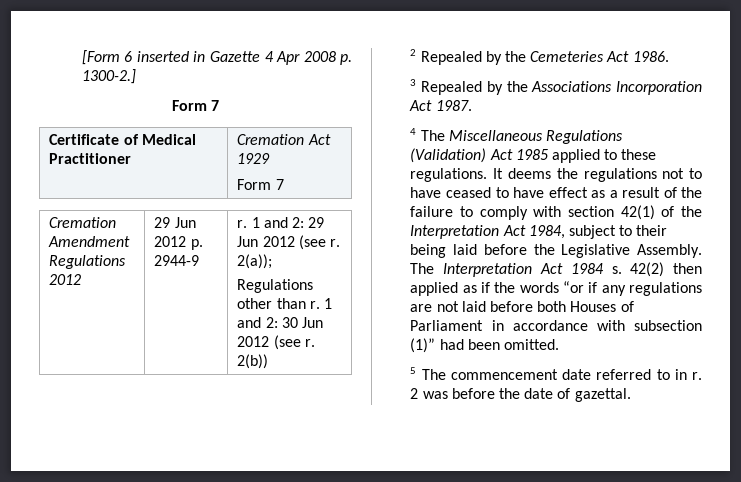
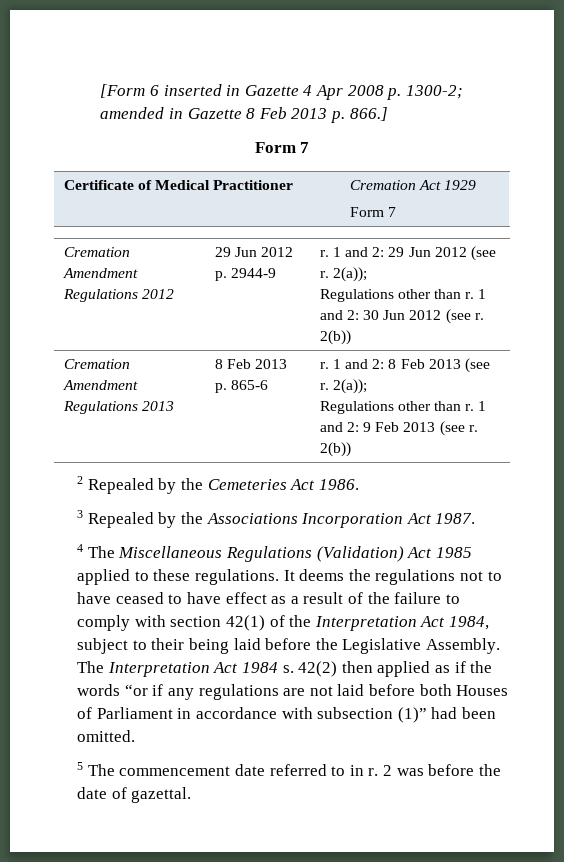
- [Form 6 inserted in Gazette 4 Apr 2008 p. 1300-2.]
+ [Form 6 inserted in Gazette 4 Apr 2008 p. 1300-2; amended in Gazette 8 Feb 2013 p. 866.]
+ Cremation Amendment Regulations 2013 | 8 Feb 2013 p. 865-6 | r. 1 and 2: 8 Feb 2013 (see r. 2(a));
+ Regulations other than r. 1 and 2: 9 Feb 2013 (see r. 2(b))

